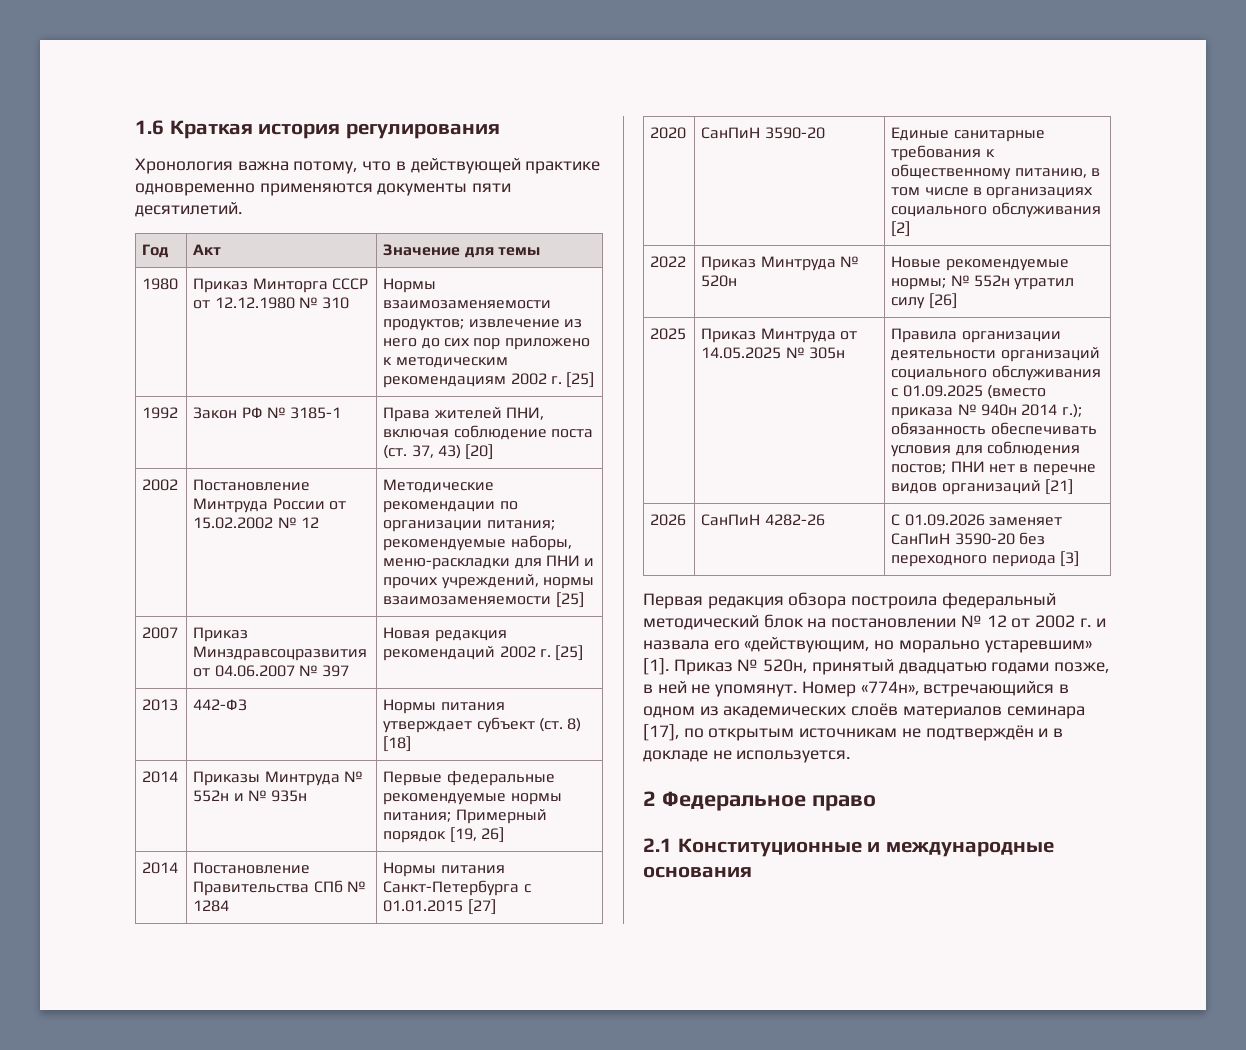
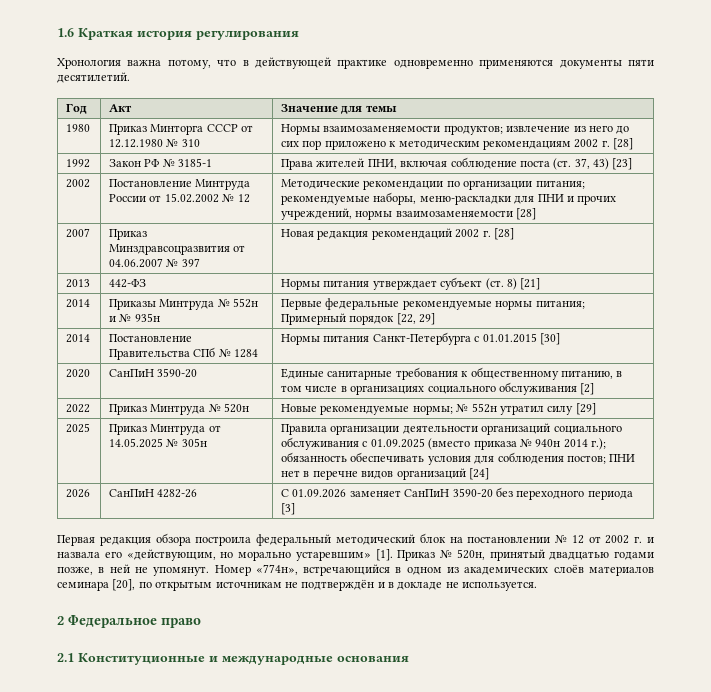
- 1980 | Приказ Минторга СССР от 12.12.1980 № 310 | Нормы взаимозаменяемости продуктов; извлечение из него до сих пор приложено к методическим рекомендациям 2002 г. [25]
+ 1980 | Приказ Минторга СССР от 12.12.1980 № 310 | Нормы взаимозаменяемости продуктов; извлечение из него до сих пор приложено к методическим рекомендациям 2002 г. [28]
- 1992 | Закон РФ № 3185-1 | Права жителей ПНИ, включая соблюдение поста (ст. 37, 43) [20]
+ 1992 | Закон РФ № 3185-1 | Права жителей ПНИ, включая соблюдение поста (ст. 37, 43) [23]
- 2002 | Постановление Минтруда России от 15.02.2002 № 12 | Методические рекомендации по организации питания; рекомендуемые наборы, меню-раскладки для ПНИ и прочих учреждений, нормы взаимозаменяемости [25]
+ 2002 | Постановление Минтруда России от 15.02.2002 № 12 | Методические рекомендации по организации питания; рекомендуемые наборы, меню-раскладки для ПНИ и прочих учреждений, нормы взаимозаменяемости [28]
- 2007 | Приказ Минздравсоцразвития от 04.06.2007 № 397 | Новая редакция рекомендаций 2002 г. [25]
+ 2007 | Приказ Минздравсоцразвития от 04.06.2007 № 397 | Новая редакция рекомендаций 2002 г. [28]
- 2013 | 442-ФЗ | Нормы питания утверждает субъект (ст. 8) [18]
+ 2013 | 442-ФЗ | Нормы питания утверждает субъект (ст. 8) [21]
- 2014 | Приказы Минтруда № 552н и № 935н | Первые федеральные рекомендуемые нормы питания; Примерный порядок [19, 26]
+ 2014 | Приказы Минтруда № 552н и № 935н | Первые федеральные рекомендуемые нормы питания; Примерный порядок [22, 29]
- 2014 | Постановление Правительства СПб № 1284 | Нормы питания Санкт-Петербурга с 01.01.2015 [27]
+ 2014 | Постановление Правительства СПб № 1284 | Нормы питания Санкт-Петербурга с 01.01.2015 [30]
- 2022 | Приказ Минтруда № 520н | Новые рекомендуемые нормы; № 552н утратил силу [26]
+ 2022 | Приказ Минтруда № 520н | Новые рекомендуемые нормы; № 552н утратил силу [29]
- 2025 | Приказ Минтруда от 14.05.2025 № 305н | Правила организации деятельности организаций социального обслуживания с 01.09.2025 (вместо приказа № 940н 2014 г.); обязанность обеспечивать условия для соблюдения постов; ПНИ нет в перечне видов организаций [21]
+ 2025 | Приказ Минтруда от 14.05.2025 № 305н | Правила организации деятельности организаций социального обслуживания с 01.09.2025 (вместо приказа № 940н 2014 г.); обязанность обеспечивать условия для соблюдения постов; ПНИ нет в перечне видов организаций [24]
- Номер «774н», встречающийся в одном из академических слоёв материалов семинара [17], по открытым источникам не подтверждён и в докладе не используется.
+ Номер «774н», встречающийся в одном из академических слоёв материалов семинара [20], по открытым источникам не подтверждён и в докладе не используется.

